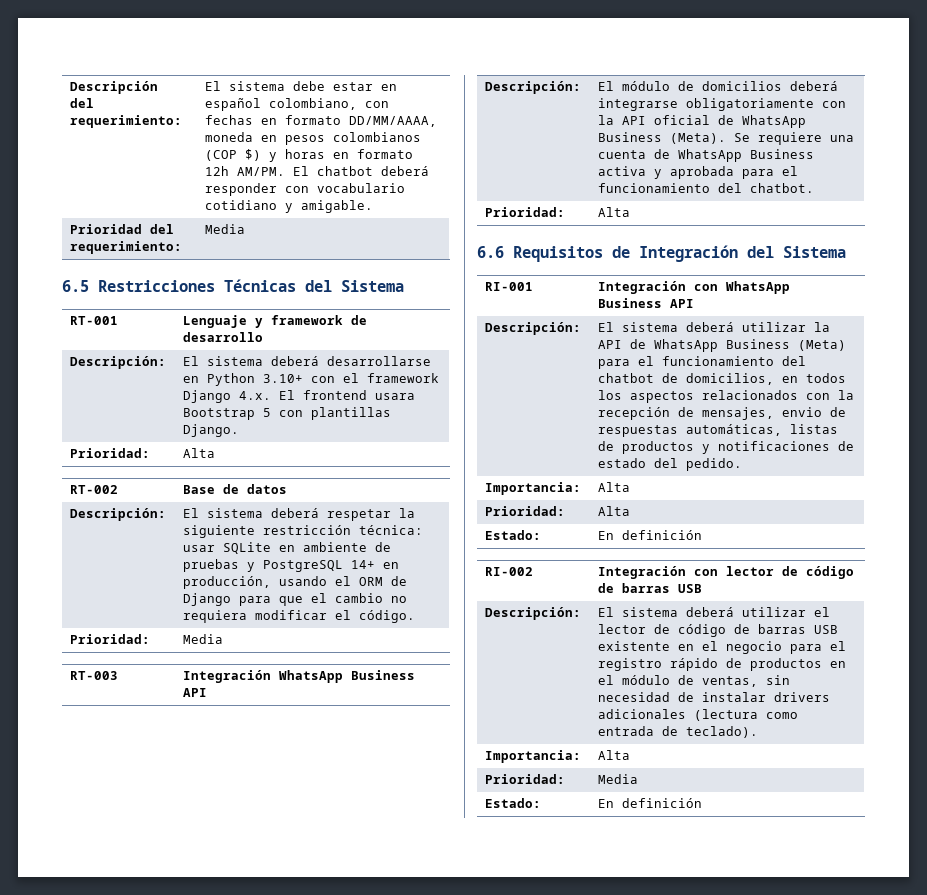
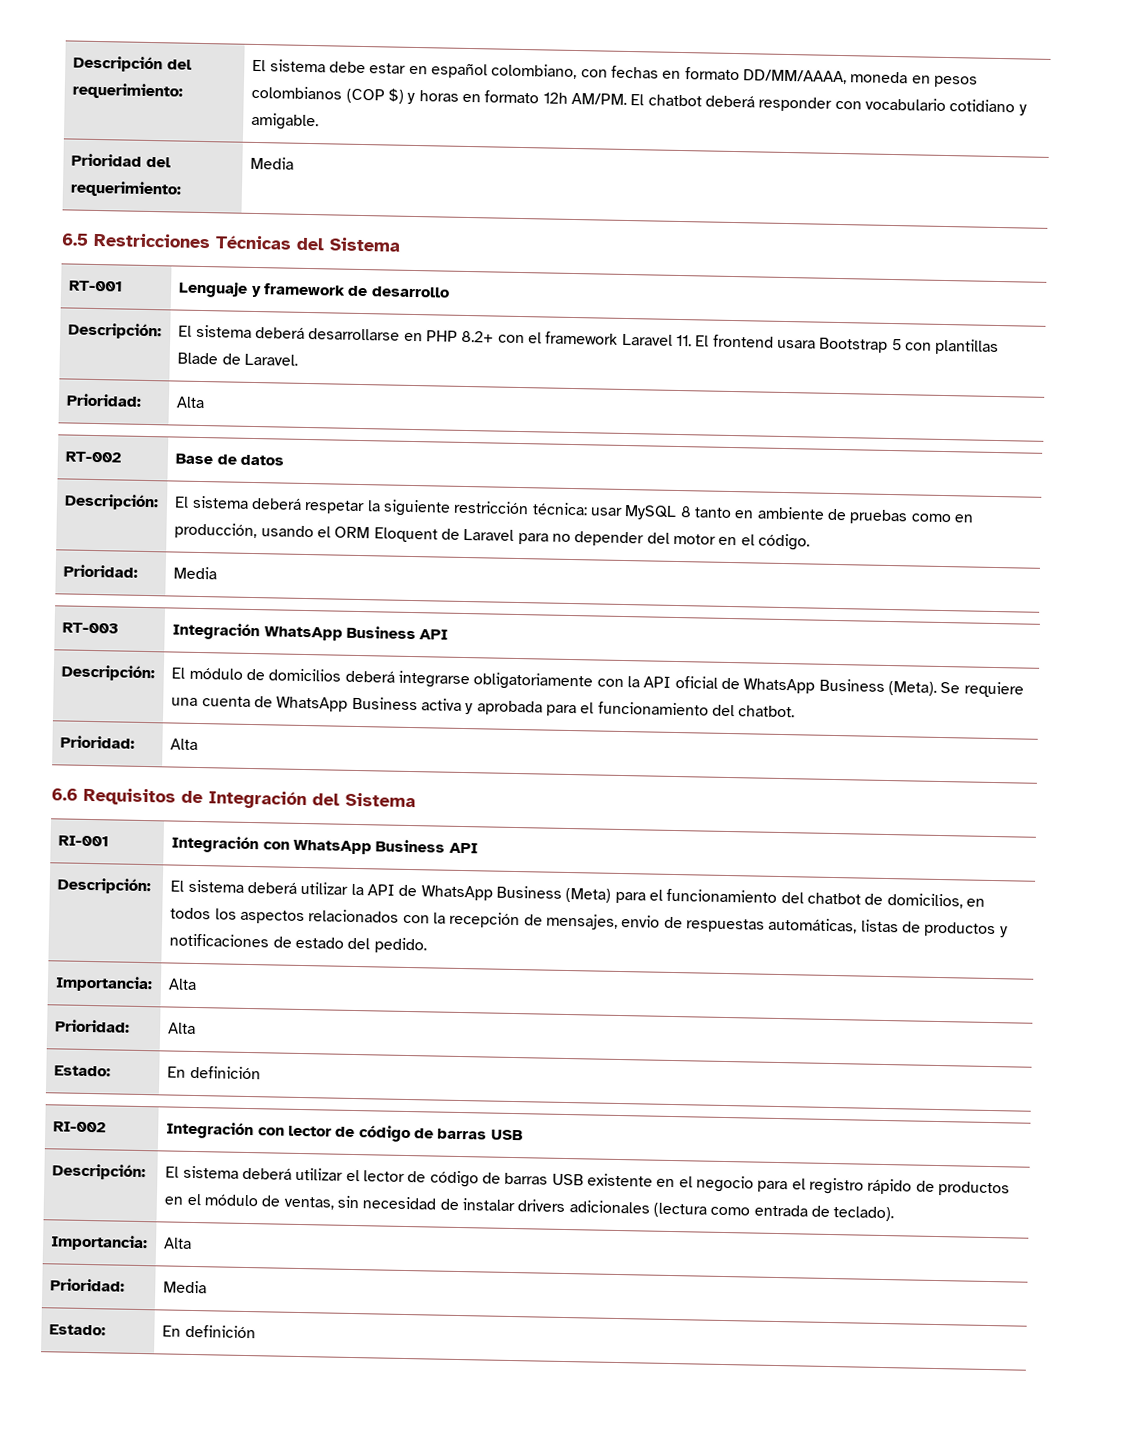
- Descripción: | El sistema deberá desarrollarse en Python 3.10+ con el framework Django 4.x. El frontend usara Bootstrap 5 con plantillas Django.
+ Descripción: | El sistema deberá desarrollarse en PHP 8.2+ con el framework Laravel 11. El frontend usara Bootstrap 5 con plantillas Blade de Laravel.
- Descripción: | El sistema deberá respetar la siguiente restricción técnica: usar SQLite en ambiente de pruebas y PostgreSQL 14+ en producción, usando el ORM de Django para que el cambio no requiera modificar el código.
+ Descripción: | El sistema deberá respetar la siguiente restricción técnica: usar MySQL 8 tanto en ambiente de pruebas como en producción, usando el ORM Eloquent de Laravel para no depender del motor en el código.

